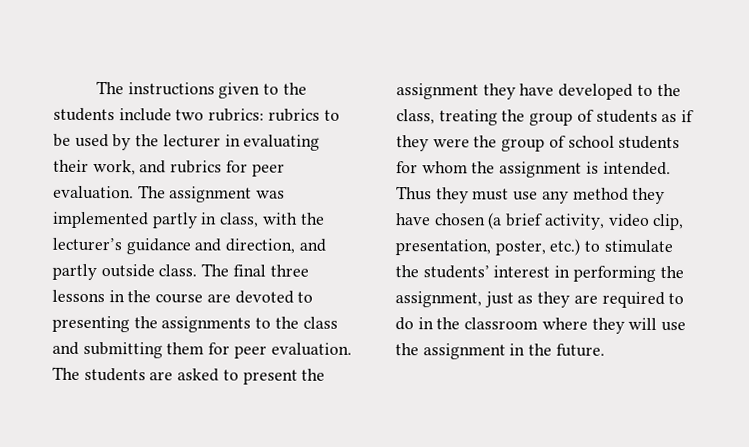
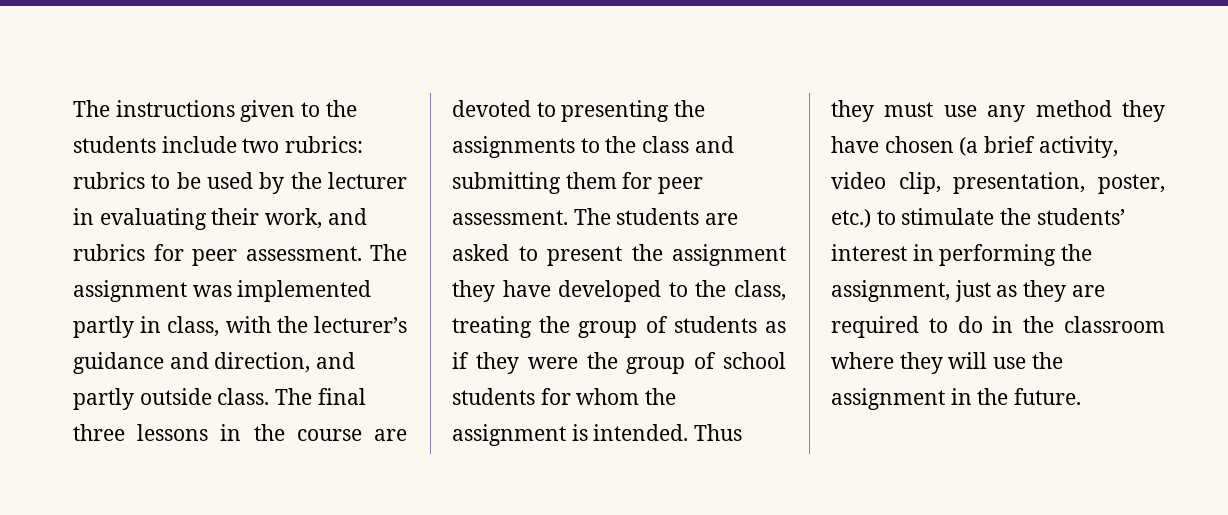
- The instructions given to the students include two rubrics: rubrics to be used by the lecturer in evaluating their work, and rubrics for peer evaluation.
+ The instructions given to the students include two rubrics: rubrics to be used by the lecturer in evaluating their work, and rubrics for peer assessment.
- The final three lessons in the course are devoted to presenting the assignments to the class and submitting them for peer evaluation.
+ The final three lessons in the course are devoted to presenting the assignments to the class and submitting them for peer assessment.

